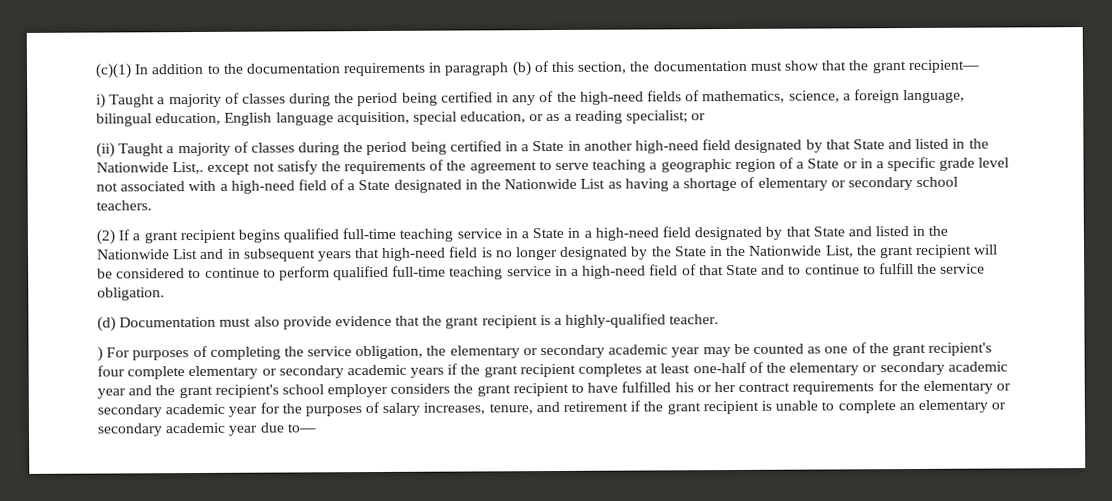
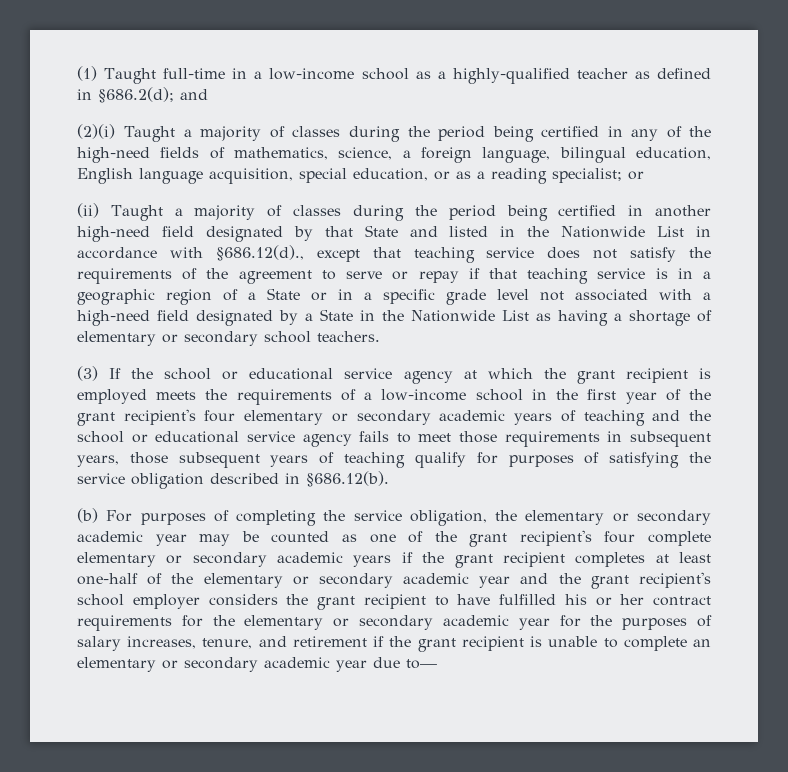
- (c)(1) In addition to the documentation requirements in paragraph (b) of this section, the documentation must show that the grant recipient—
- i) Taught a majority of classes during the period being certified in any of the high-need fields of mathematics, science, a foreign language, bilingual education, English language acquisition, special education, or as a reading specialist; or
+ (1) Taught full-time in a low-income school as a highly-qualified teacher as defined in §686.2(d); and
+ (2)(i) Taught a majority of classes during the period being certified in any of the high-need fields of mathematics, science, a foreign language, bilingual education, English language acquisition, special education, or as a reading specialist; or
- (ii) Taught a majority of classes during the period being certified in a State in another high-need field designated by that State and listed in the Nationwide List,. except not satisfy the requirements of the agreement to serve teaching a geographic region of a State or in a specific grade level not associated with a high-need field of a State designated in the Nationwide List as having a shortage of elementary or secondary school teachers.
+ (ii) Taught a majority of classes during the period being certified in another high-need field designated by that State and listed in the Nationwide List in accordance with §686.12(d)., except that teaching service does not satisfy the requirements of the agreement to serve or repay if that teaching service is in a geographic region of a State or in a specific grade level not associated with a high-need field designated by a State in the Nationwide List as having a shortage of elementary or secondary school teachers.
- (2) If a grant recipient begins qualified full-time teaching service in a State in a high-need field designated by that State and listed in the Nationwide List and in subsequent years that high-need field is no longer designated by the State in the Nationwide List, the grant recipient will be considered to continue to perform qualified full-time teaching service in a high-need field of that State and to continue to fulfill the service obligation.
- (d) Documentation must also provide evidence that the grant recipient is a highly-qualified teacher.
- ) For purposes of completing the service obligation, the elementary or secondary academic year may be counted as one of the grant recipient's four complete elementary or secondary academic years if the grant recipient completes at least one-half of the elementary or secondary academic year and the grant recipient's school employer considers the grant recipient to have fulfilled his or her contract requirements for the elementary or secondary academic year for the purposes of salary increases, tenure, and retirement if the grant recipient is unable to complete an elementary or secondary academic year due to—
+ (3) If the school or educational service agency at which the grant recipient is employed meets the requirements of a low-income school in the first year of the grant recipient's four elementary or secondary academic years of teaching and the school or educational service agency fails to meet those requirements in subsequent years, those subsequent years of teaching qualify for purposes of satisfying the service obligation described in §686.12(b).
+ (b) For purposes of completing the service obligation, the elementary or secondary academic year may be counted as one of the grant recipient's four complete elementary or secondary academic years if the grant recipient completes at least one-half of the elementary or secondary academic year and the grant recipient's school employer considers the grant recipient to have fulfilled his or her contract requirements for the elementary or secondary academic year for the purposes of salary increases, tenure, and retirement if the grant recipient is unable to complete an elementary or secondary academic year due to—

